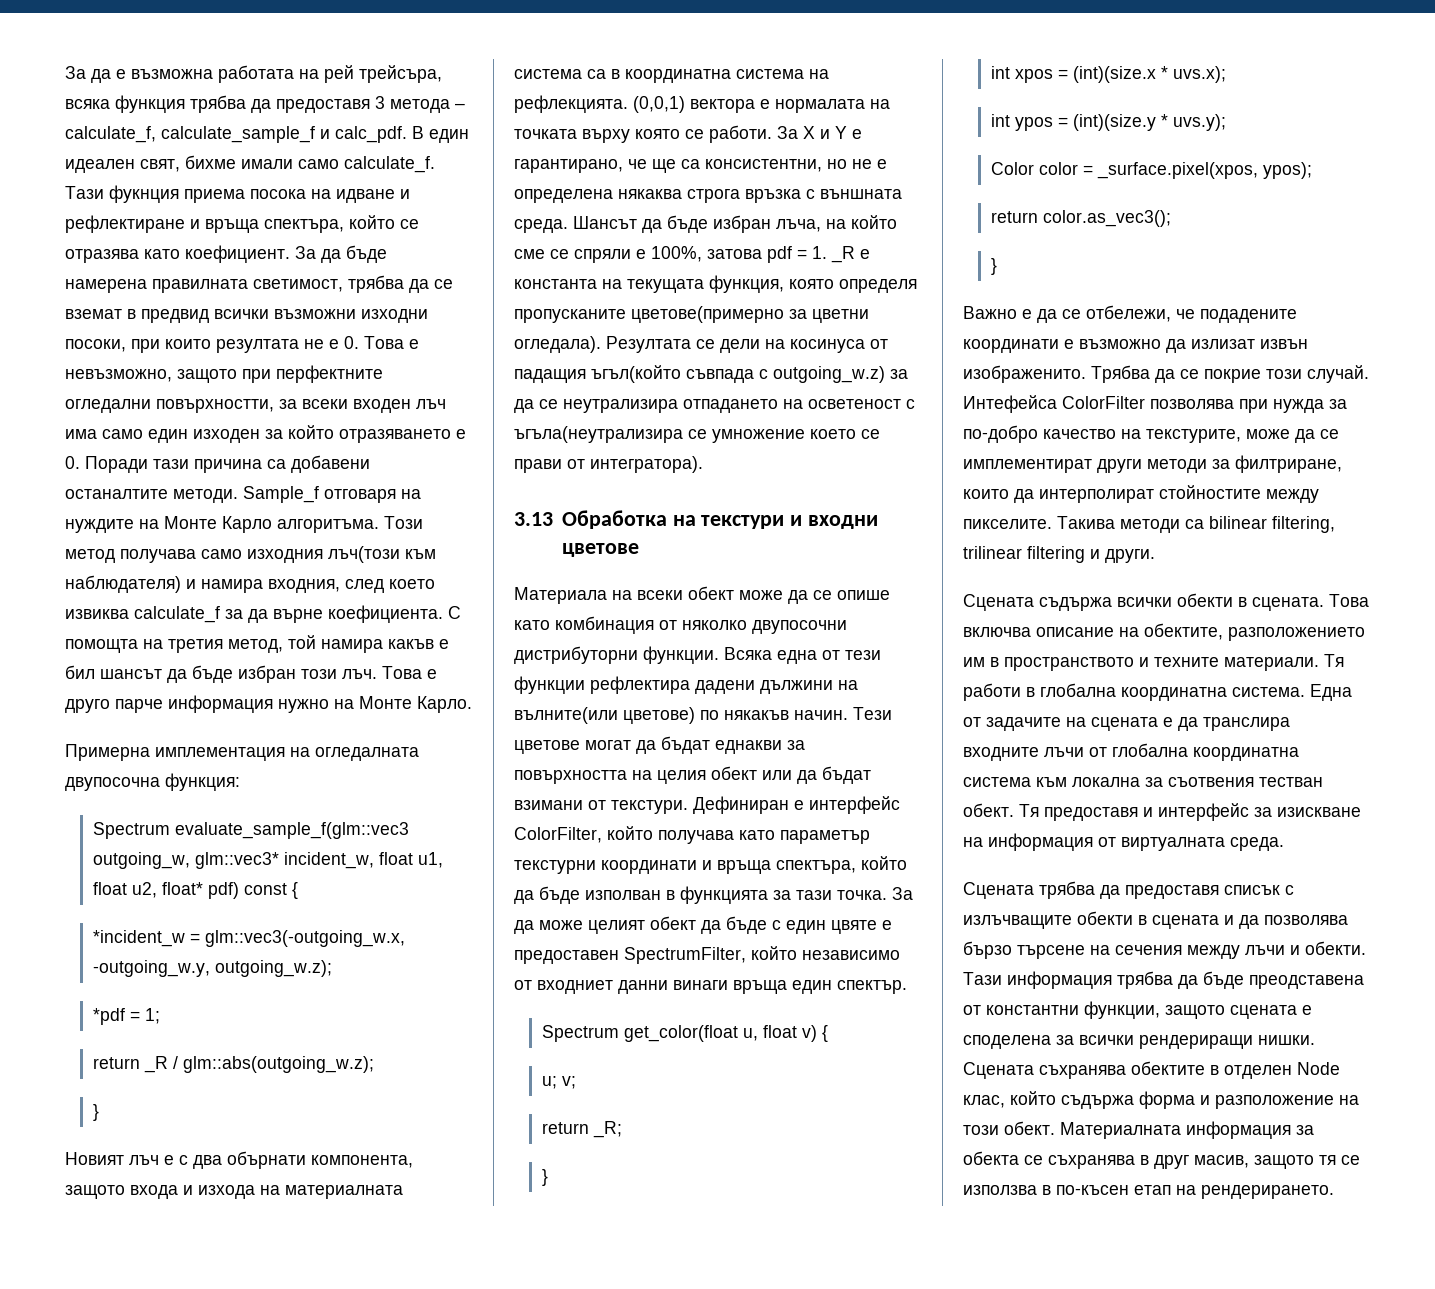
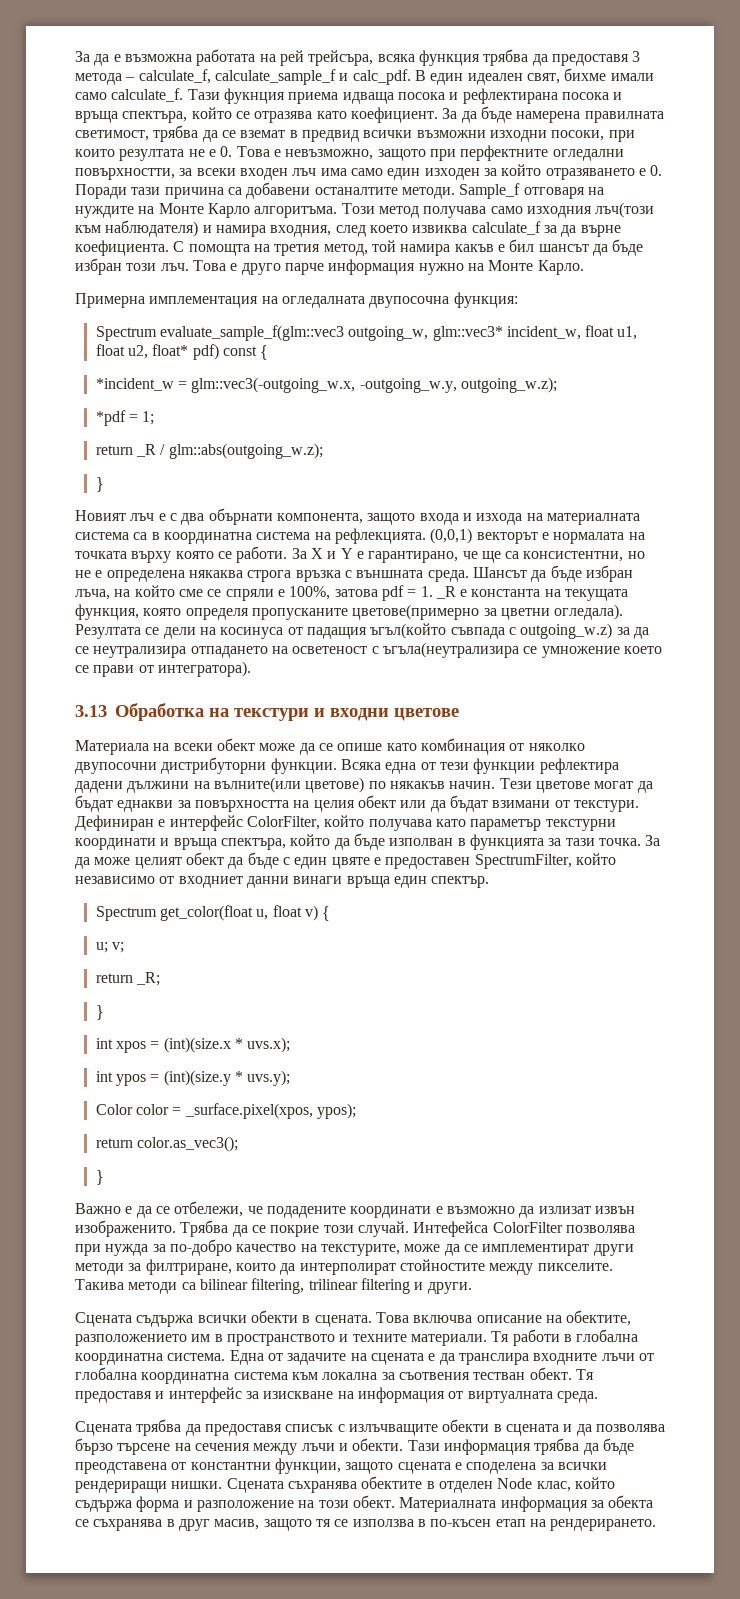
- Тази фукнция приема посока на идване и рефлектиране и връща спектъра, който се отразява като коефициент.
+ Тази фукнция приема идваща посока и рефлектирана посока и връща спектъра, който се отразява като коефициент.
- (0,0,1) вектора е нормалата на точката върху която се работи.
+ (0,0,1) векторът е нормалата на точката върху която се работи.

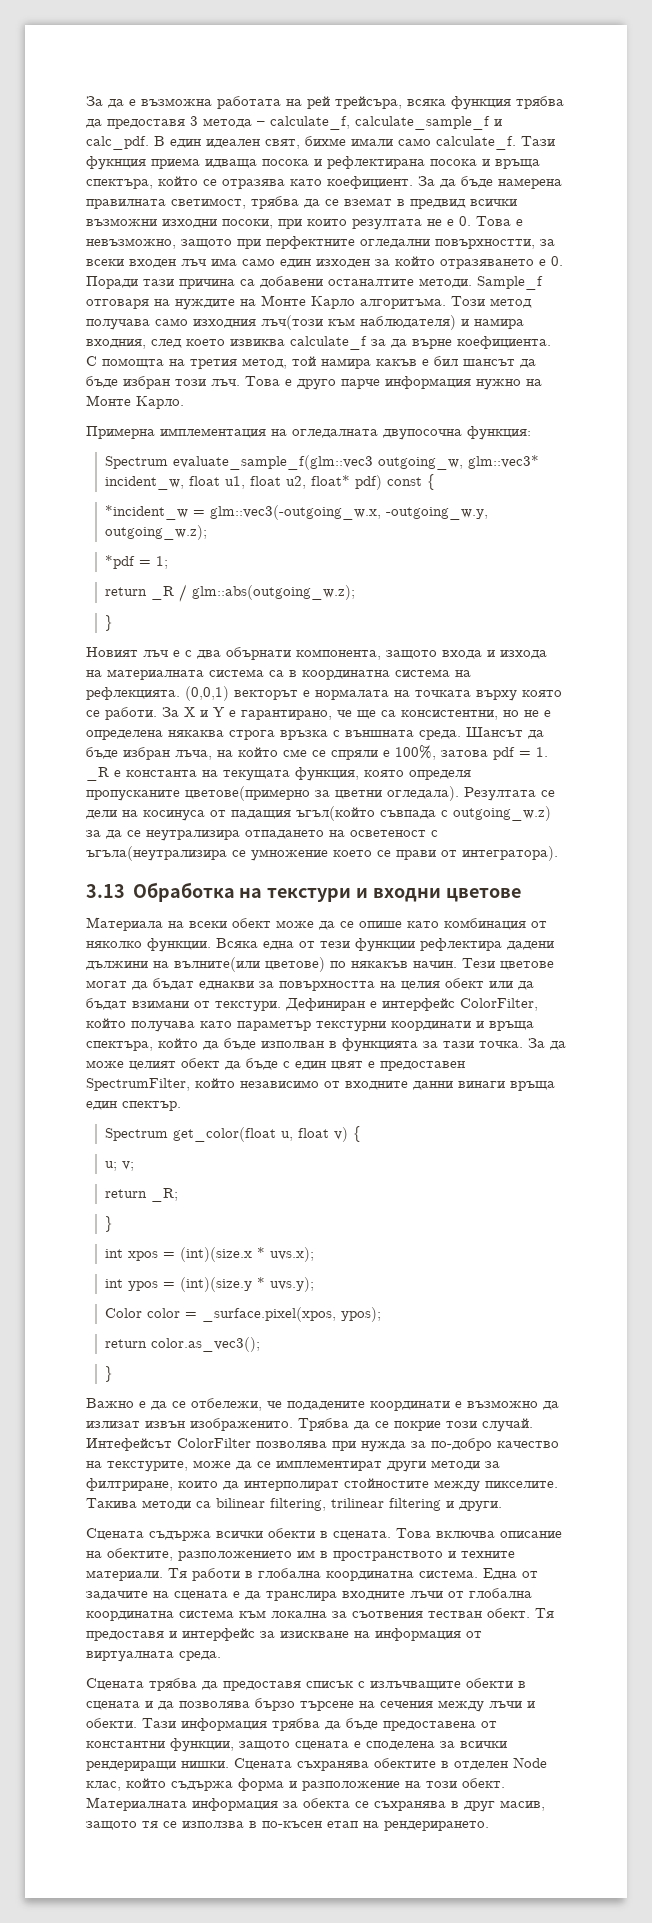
- Материала на всеки обект може да се опише като комбинация от няколко двупосочни дистрибуторни функции.
+ Материала на всеки обект може да се опише като комбинация от няколко функции.
- За да може целият обект да бъде с един цвяте е предоставен SpectrumFilter, който независимо от входниет данни винаги връща един спектър.
+ За да може целият обект да бъде с един цвят е предоставен SpectrumFilter, който независимо от входните данни винаги връща един спектър.
- Интефейса ColorFilter позволява при нужда за по-добро качество на текстурите, може да се имплементират други методи за филтриране, които да интерполират стойностите между пикселите.
+ Интефейсът ColorFilter позволява при нужда за по-добро качество на текстурите, може да се имплементират други методи за филтриране, които да интерполират стойностите между пикселите.
- Тази информация трябва да бъде преодставена от константни функции, защото сцената е споделена за всички рендериращи нишки.
+ Тази информация трябва да бъде предоставена от константни функции, защото сцената е споделена за всички рендериращи нишки.

